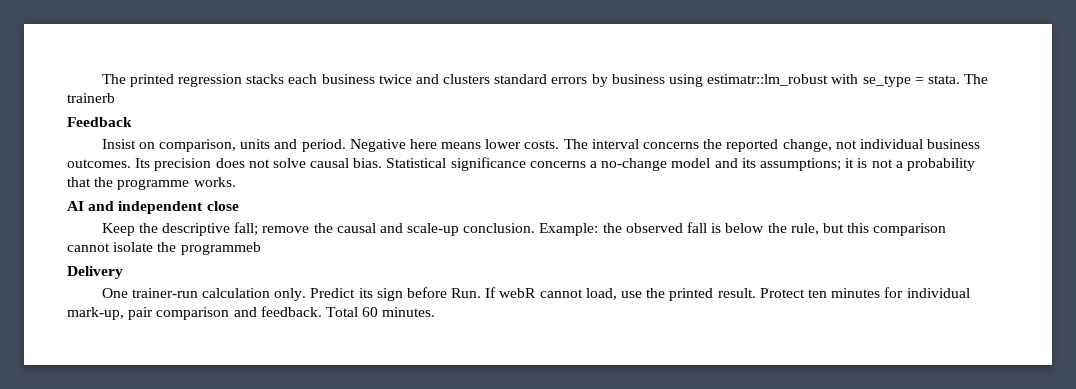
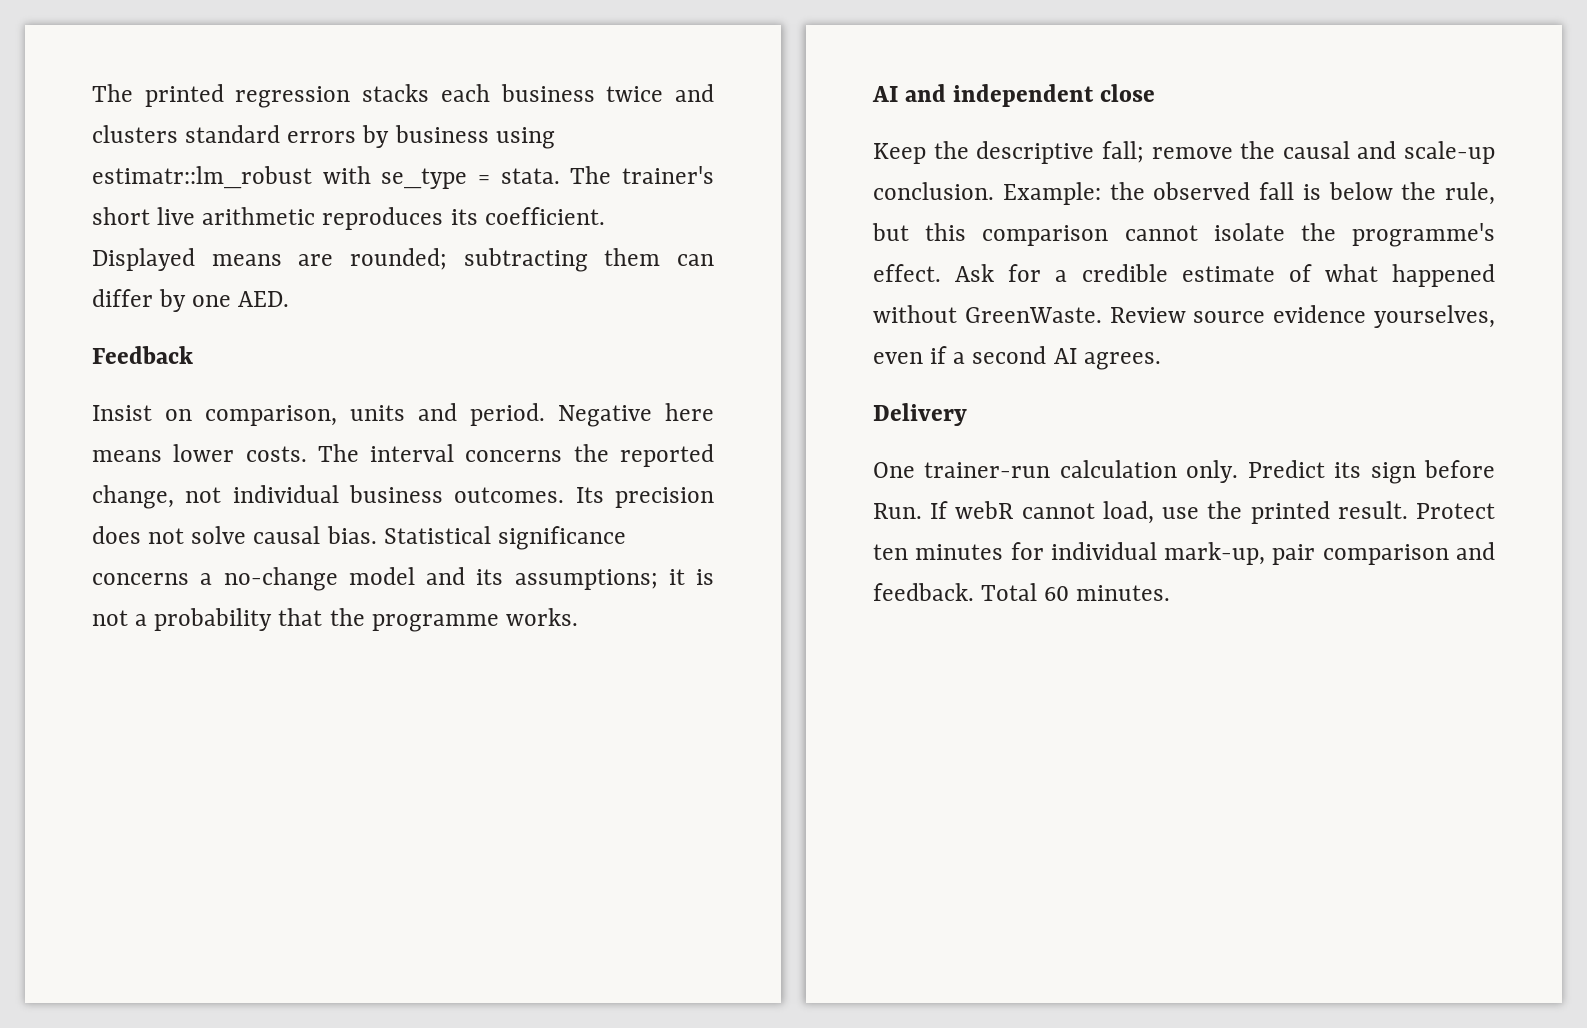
- The trainerb
+ The trainer's short live arithmetic reproduces its coefficient. Displayed means are rounded; subtracting them can differ by one AED.
- Example: the observed fall is below the rule, but this comparison cannot isolate the programmeb
+ Example: the observed fall is below the rule, but this comparison cannot isolate the programme's effect. Ask for a credible estimate of what happened without GreenWaste. Review source evidence yourselves, even if a second AI agrees.

